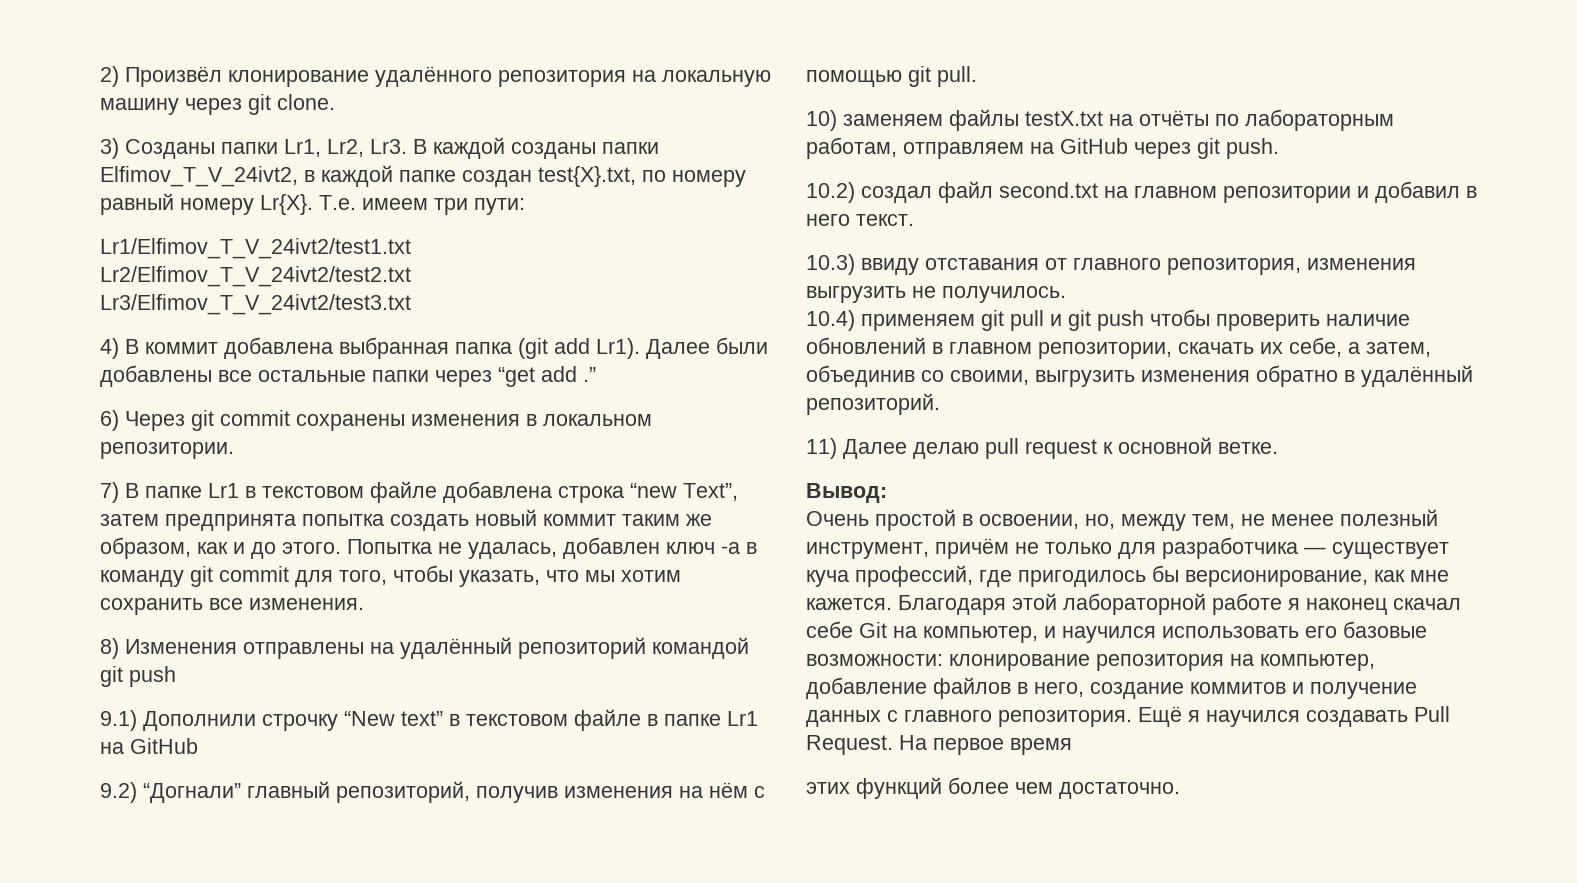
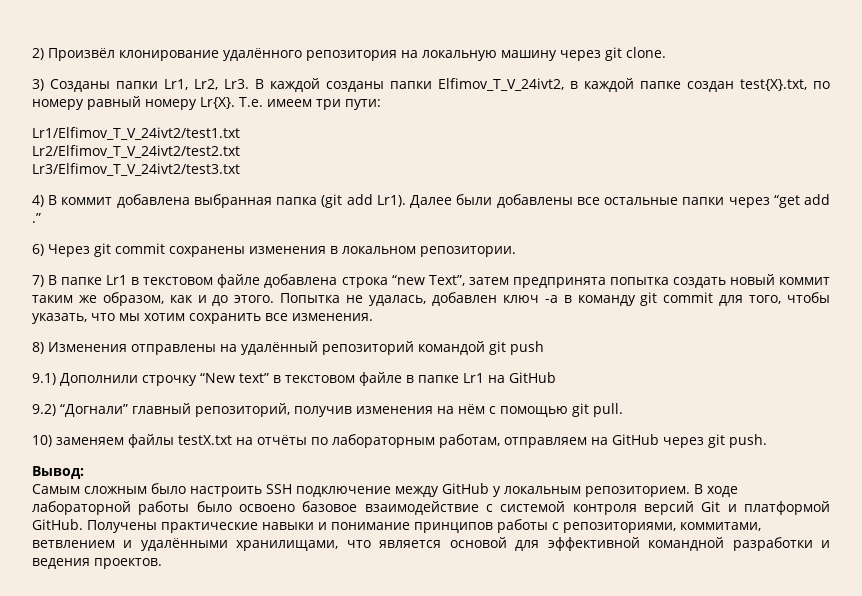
- 10.2) создал файл second.txt на главном репозитории и добавил в него текст.
- 10.3) ввиду отставания от главного репозитория, изменения выгрузить не получилось.
- 10.4) применяем git pull и git push чтобы проверить наличие обновлений в главном репозитории, скачать их себе, а затем, объединив со своими, выгрузить изменения обратно в удалённый репозиторий.
- 11) Далее делаю pull request к основной ветке.
  Вывод:
- Очень простой в освоении, но, между тем, не менее полезный инструмент, причём не только для разработчика — существует куча профессий, где пригодилось бы версионирование, как мне кажется. Благодаря этой лабораторной работе я наконец скачал себе Git на компьютер, и научился использовать его базовые возможности: клонирование репозитория на компьютер, добавление файлов в него, создание коммитов и получение данных с главного репозитория. Ещё я научился создавать Pull Request. На первое время
- этих функций более чем достаточно.
+ Самым сложным было настроить SSH подключение между GitHub у локальным репозиторием. В ходе лабораторной работы было освоено базовое взаимодействие с системой контроля версий Git и платформой GitHub. Получены практические навыки и понимание принципов работы с репозиториями, коммитами, ветвлением и удалёнными хранилищами, что является основой для эффективной командной разработки и ведения проектов.

